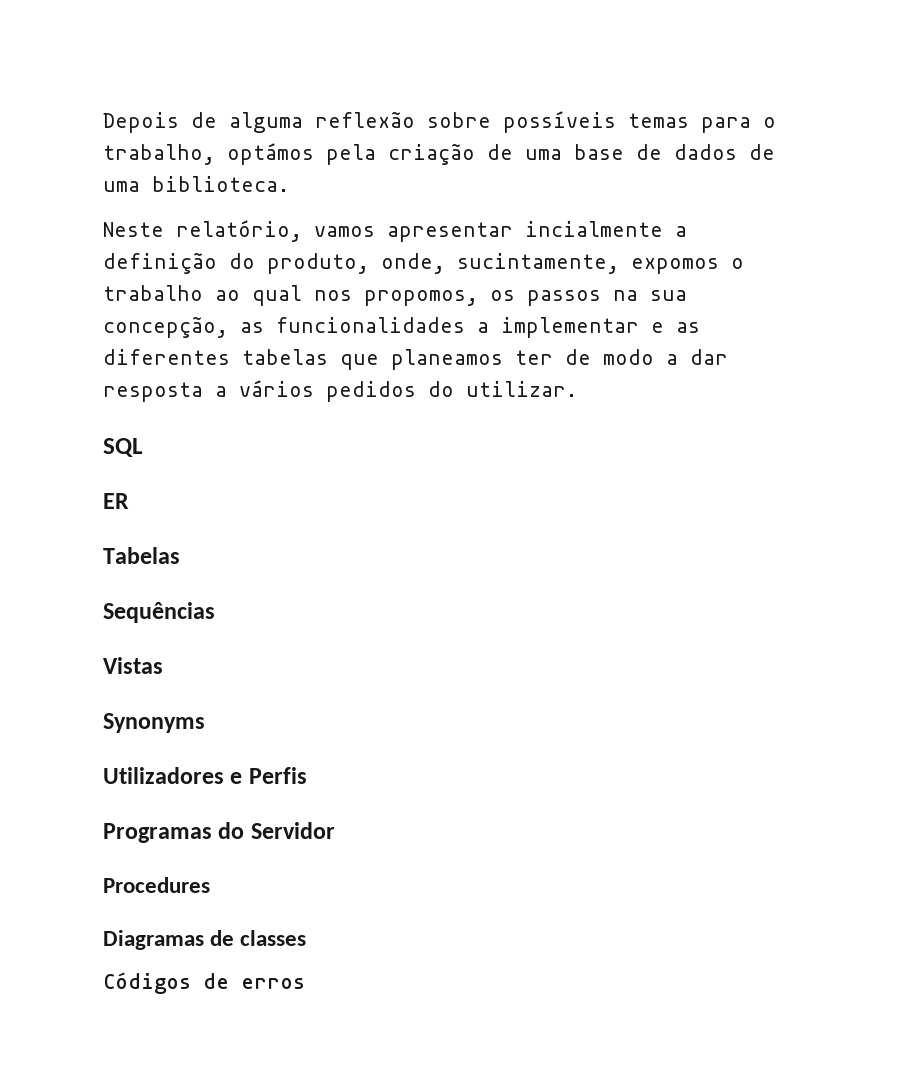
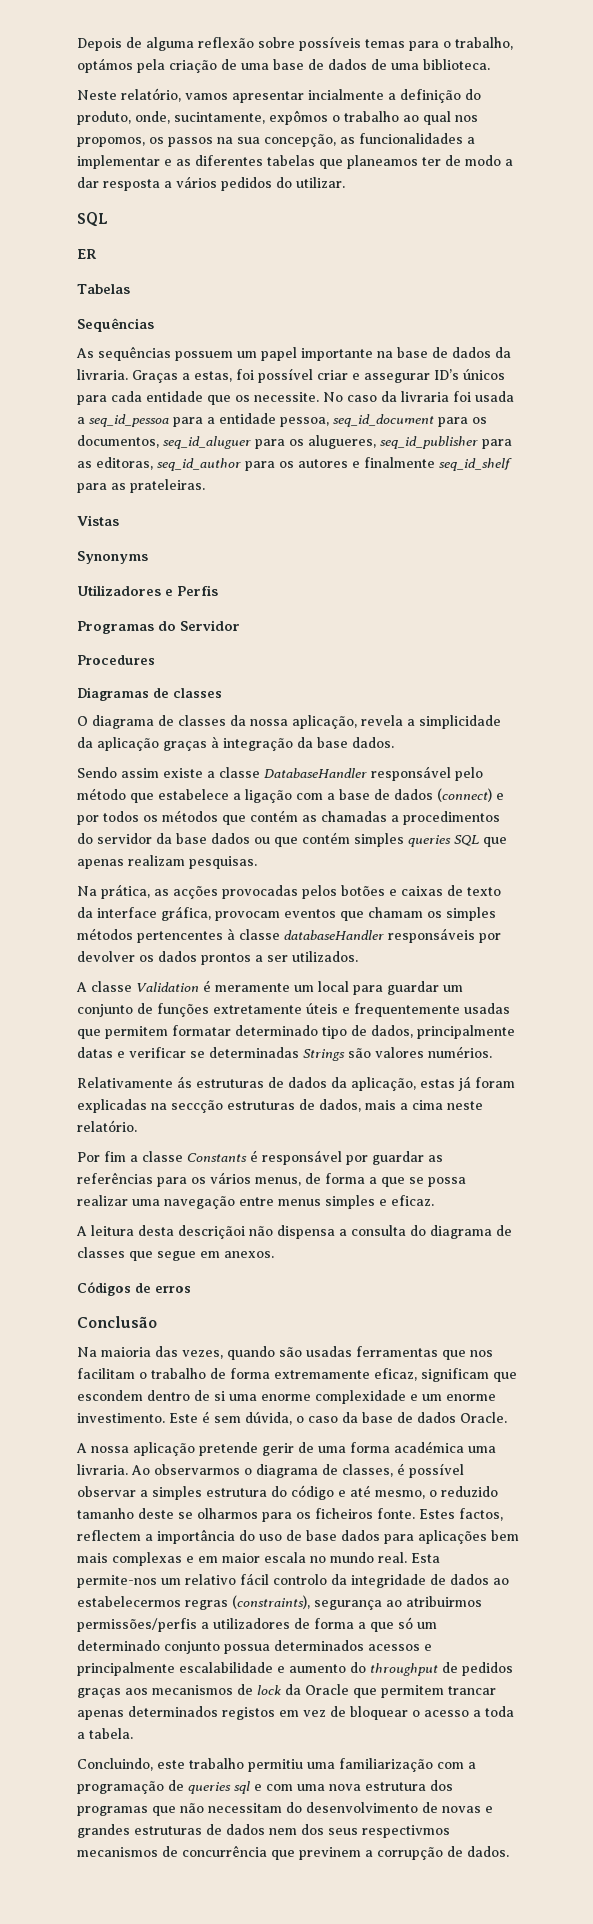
- Neste relatório, vamos apresentar incialmente a definição do produto, onde, sucintamente, expomos o trabalho ao qual nos propomos, os passos na sua concepção, as funcionalidades a implementar e as diferentes tabelas que planeamos ter de modo a dar resposta a vários pedidos do utilizar.
+ Neste relatório, vamos apresentar incialmente a definição do produto, onde, sucintamente, expômos o trabalho ao qual nos propomos, os passos na sua concepção, as funcionalidades a implementar e as diferentes tabelas que planeamos ter de modo a dar resposta a vários pedidos do utilizar.
+ As sequências possuem um papel importante na base de dados da livraria. Graças a estas, foi possível criar e assegurar ID’s únicos para cada entidade que os necessite. No caso da livraria foi usada a seq_id_pessoa para a entidade pessoa, seq_id_document para os documentos, seq_id_aluguer para os alugueres, seq_id_publisher para as editoras, seq_id_author para os autores e finalmente seq_id_shelf para as prateleiras.
+ O diagrama de classes da nossa aplicação, revela a simplicidade da aplicação graças à integração da base dados.
+ Sendo assim existe a classe DatabaseHandler responsável pelo método que estabelece a ligação com a base de dados (connect) e por todos os métodos que contém as chamadas a procedimentos do servidor da base dados ou que contém simples queries SQL que apenas realizam pesquisas.
+ Na prática, as acções provocadas pelos botões e caixas de texto da interface gráfica, provocam eventos que chamam os simples métodos pertencentes à classe databaseHandler responsáveis por devolver os dados prontos a ser utilizados.
+ A classe Validation é meramente um local para guardar um conjunto de funções extretamente úteis e frequentemente usadas que permitem formatar determinado tipo de dados, principalmente datas e verificar se determinadas Strings são valores numérios.
+ Relativamente ás estruturas de dados da aplicação, estas já foram explicadas na seccção estruturas de dados, mais a cima neste relatório.
+ Por fim a classe Constants é responsável por guardar as referências para os vários menus, de forma a que se possa realizar uma navegação entre menus simples e eficaz.
+ A leitura desta descriçãoi não dispensa a consulta do diagrama de classes que segue em anexos.
  Códigos de erros
+ Conclusão
+ Na maioria das vezes, quando são usadas ferramentas que nos facilitam o trabalho de forma extremamente eficaz, significam que escondem dentro de si uma enorme complexidade e um enorme investimento. Este é sem dúvida, o caso da base de dados Oracle.
+ A nossa aplicação pretende gerir de uma forma académica uma livraria. Ao observarmos o diagrama de classes, é possível observar a simples estrutura do código e até mesmo, o reduzido tamanho deste se olharmos para os ficheiros fonte. Estes factos, reflectem a importância do uso de base dados para aplicações bem mais complexas e em maior escala no mundo real. Esta permite-nos um relativo fácil controlo da integridade de dados ao estabelecermos regras (constraints), segurança ao atribuirmos permissões/perfis a utilizadores de forma a que só um determinado conjunto possua determinados acessos e principalmente escalabilidade e aumento do throughput de pedidos graças aos mecanismos de lock da Oracle que permitem trancar apenas determinados registos em vez de bloquear o acesso a toda a tabela.
+ Concluindo, este trabalho permitiu uma familiarização com a programação de queries sql e com uma nova estrutura dos programas que não necessitam do desenvolvimento de novas e grandes estruturas de dados nem dos seus respectivmos mecanismos de concurrência que previnem a corrupção de dados.

